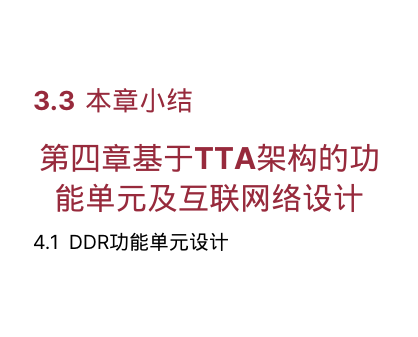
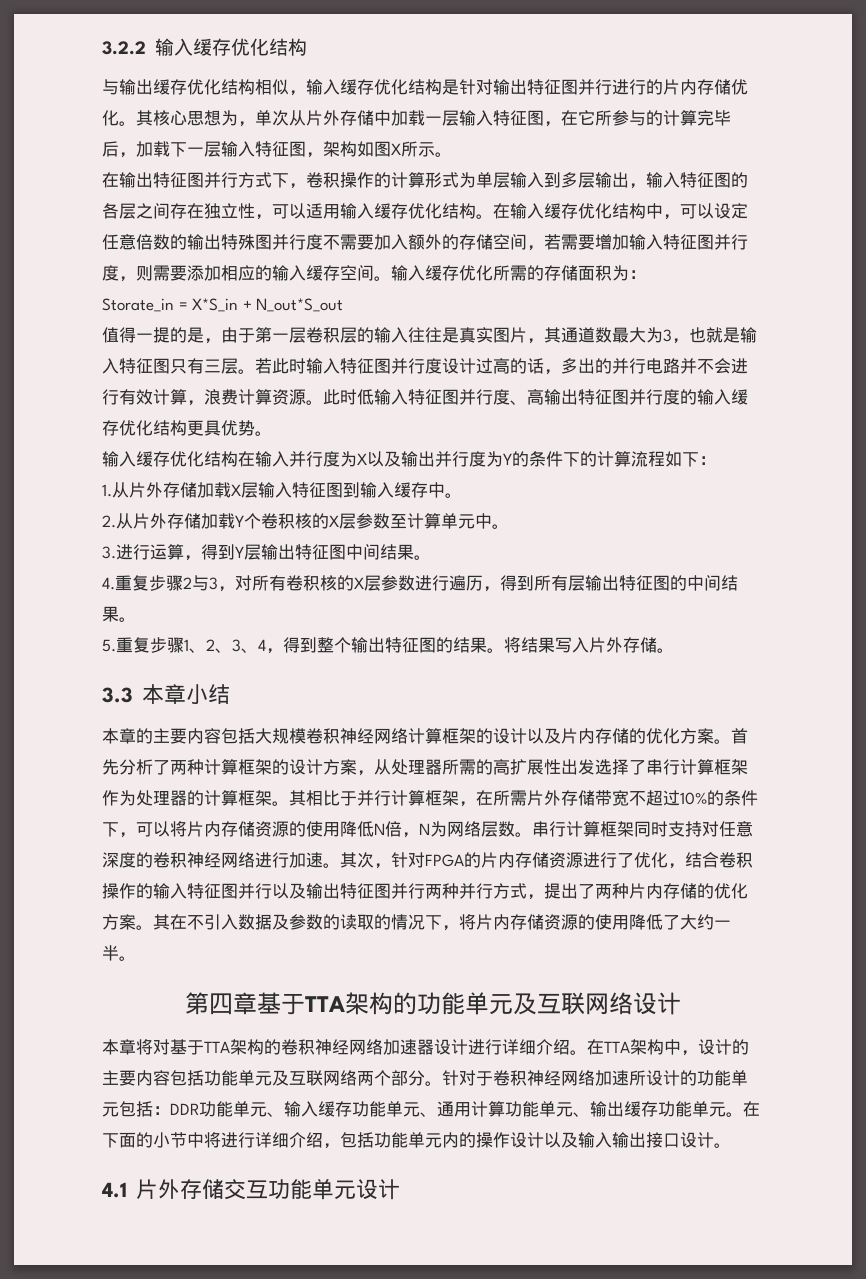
+ 3.2.2输入缓存优化结构
+ 与输出缓存优化结构相似，输入缓存优化结构是针对输出特征图并行进行的片内存储优化。其核心思想为，单次从片外存储中加载一层输入特征图，在它所参与的计算完毕后，加载下一层输入特征图，架构如图X所示。
+ 在输出特征图并行方式下，卷积操作的计算形式为单层输入到多层输出，输入特征图的各层之间存在独立性，可以适用输入缓存优化结构。在输入缓存优化结构中，可以设定任意倍数的输出特殊图并行度不需要加入额外的存储空间，若需要增加输入特征图并行度，则需要添加相应的输入缓存空间。输入缓存优化所需的存储面积为：
+ Storate_in = X*S_in + N_out*S_out
+ 值得一提的是，由于第一层卷积层的输入往往是真实图片，其通道数最大为3，也就是输入特征图只有三层。若此时输入特征图并行度设计过高的话，多出的并行电路并不会进行有效计算，浪费计算资源。此时低输入特征图并行度、高输出特征图并行度的输入缓存优化结构更具优势。
+ 输入缓存优化结构在输入并行度为X以及输出并行度为Y的条件下的计算流程如下：
+ 1.从片外存储加载X层输入特征图到输入缓存中。
+ 2.从片外存储加载Y个卷积核的X层参数至计算单元中。
+ 3.进行运算，得到Y层输出特征图中间结果。
+ 4.重复步骤2与3，对所有卷积核的X层参数进行遍历，得到所有层输出特征图的中间结果。
+ 5.重复步骤1、2、3、4，得到整个输出特征图的结果。将结果写入片外存储。
  3.3本章小结
+ 本章的主要内容包括大规模卷积神经网络计算框架的设计以及片内存储的优化方案。首先分析了两种计算框架的设计方案，从处理器所需的高扩展性出发选择了串行计算框架作为处理器的计算框架。其相比于并行计算框架，在所需片外存储带宽不超过10%的条件下，可以将片内存储资源的使用降低N倍，N为网络层数。串行计算框架同时支持对任意深度的卷积神经网络进行加速。其次，针对FPGA的片内存储资源进行了优化，结合卷积操作的输入特征图并行以及输出特征图并行两种并行方式，提出了两种片内存储的优化方案。其在不引入数据及参数的读取的情况下，将片内存储资源的使用降低了大约一半。
- 4.1 DDR功能单元设计
+ 本章将对基于TTA架构的卷积神经网络加速器设计进行详细介绍。在TTA架构中，设计的主要内容包括功能单元及互联网络两个部分。针对于卷积神经网络加速所设计的功能单元包括：DDR功能单元、输入缓存功能单元、通用计算功能单元、输出缓存功能单元。在下面的小节中将进行详细介绍，包括功能单元内的操作设计以及输入输出接口设计。
+ 4.1片外存储交互功能单元设计

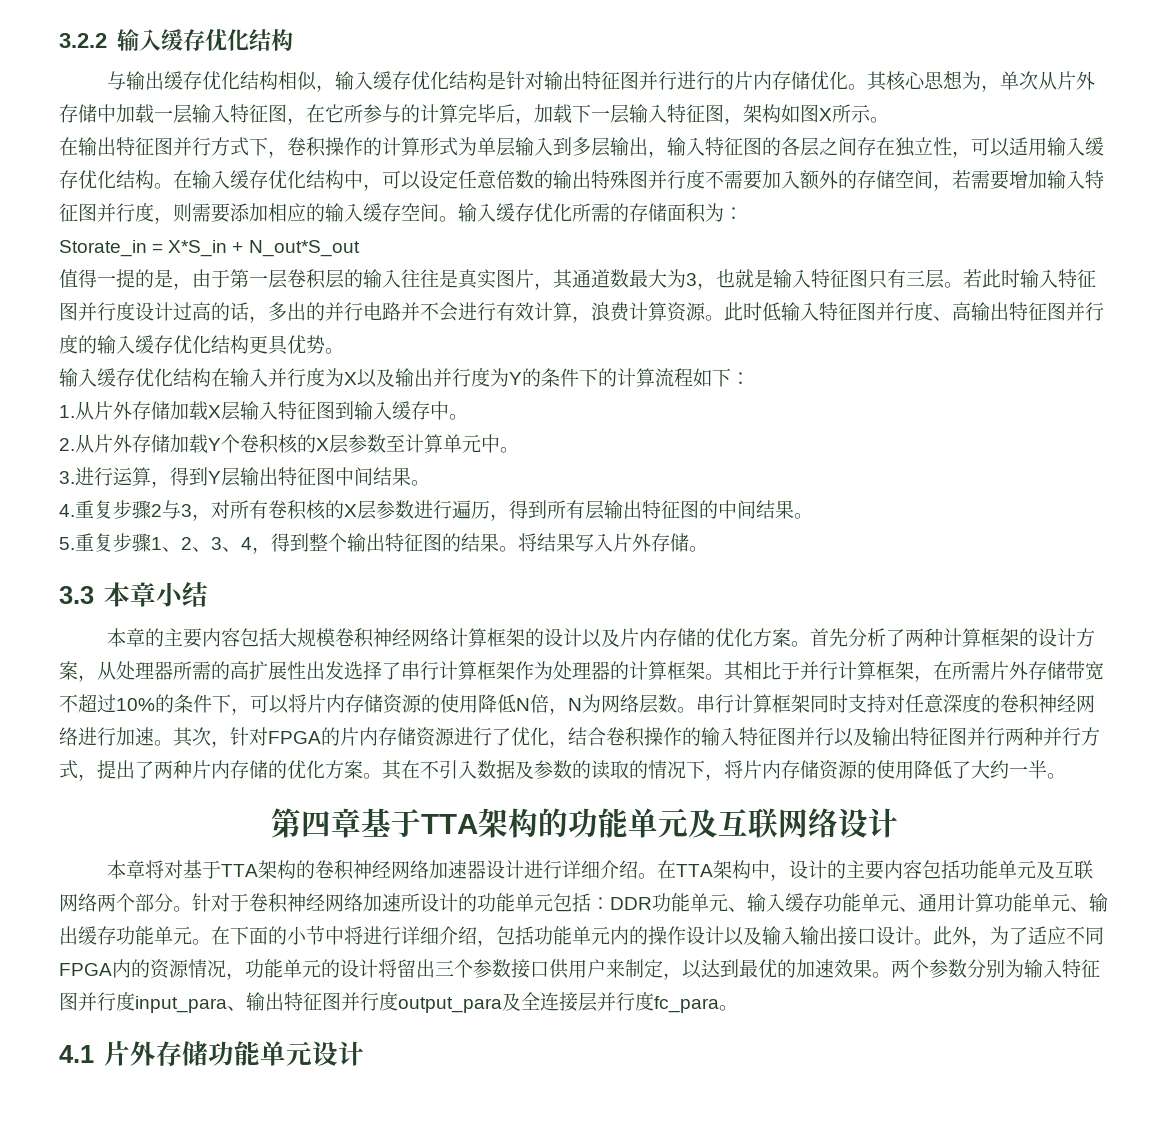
+ 此外，为了适应不同FPGA内的资源情况，功能单元的设计将留出三个参数接口供用户来制定，以达到最优的加速效果。两个参数分别为输入特征图并行度input_para、输出特征图并行度output_para及全连接层并行度fc_para。
- 4.1片外存储交互功能单元设计
+ 4.1片外存储功能单元设计

